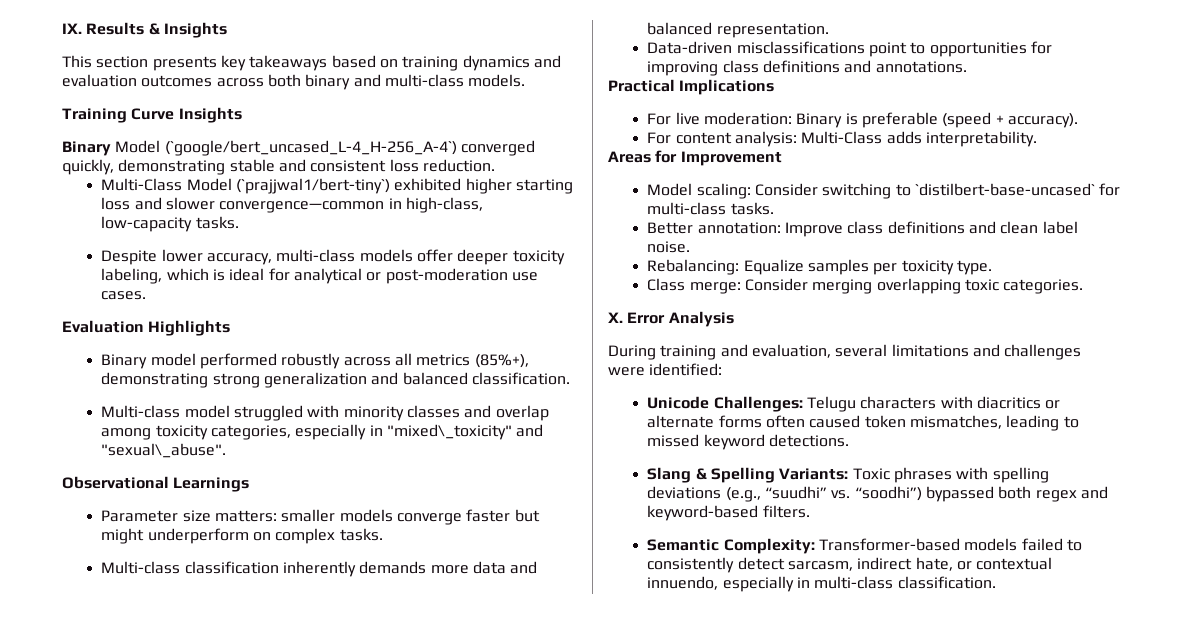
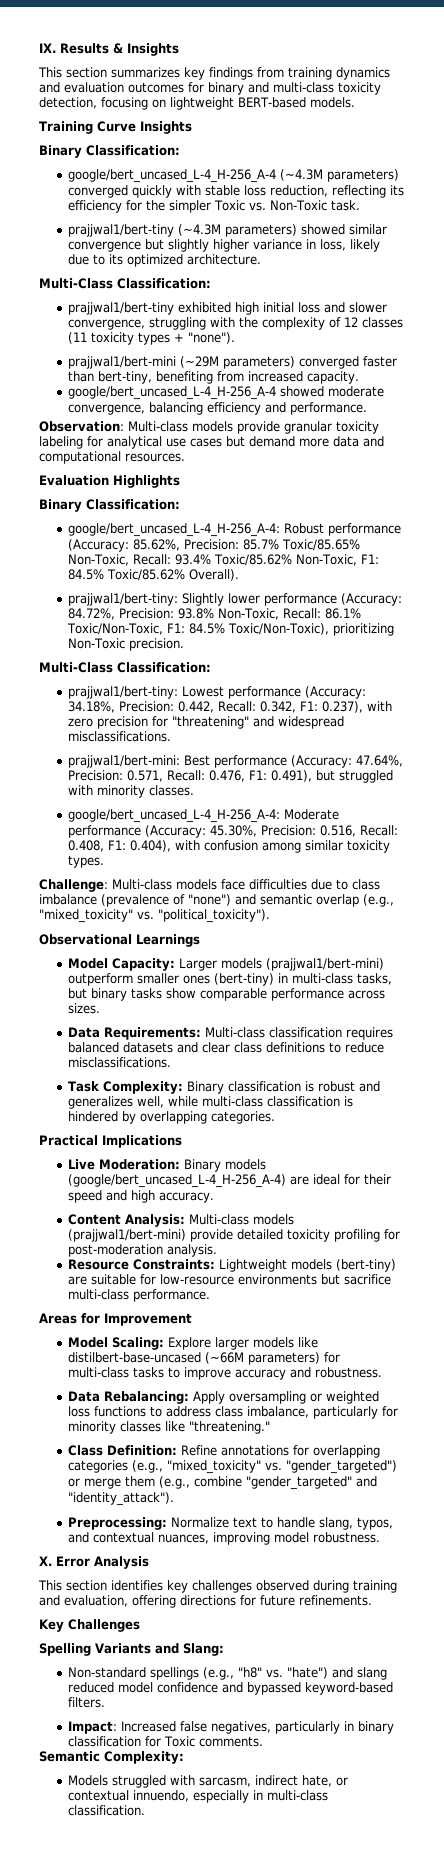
- This section presents key takeaways based on training dynamics and evaluation outcomes across both binary and multi-class models.
+ This section summarizes key findings from training dynamics and evaluation outcomes for binary and multi-class toxicity detection, focusing on lightweight BERT-based models.
  Training Curve Insights
- Binary Model (`google/bert_uncased_L-4_H-256_A-4`) converged quickly, demonstrating stable and consistent loss reduction.
- Multi-Class Model (`prajjwal1/bert-tiny`) exhibited higher starting loss and slower convergence—common in high-class, low-capacity tasks.
- Despite lower accuracy, multi-class models offer deeper toxicity labeling, which is ideal for analytical or post-moderation use cases.
+ Binary Classification:
+ google/bert_uncased_L-4_H-256_A-4 (~4.3M parameters) converged quickly with stable loss reduction, reflecting its efficiency for the simpler Toxic vs. Non-Toxic task.
+ prajjwal1/bert-tiny (~4.3M parameters) showed similar convergence but slightly higher variance in loss, likely due to its optimized architecture.
+ Multi-Class Classification:
+ prajjwal1/bert-tiny exhibited high initial loss and slower convergence, struggling with the complexity of 12 classes (11 toxicity types + "none").
+ prajjwal1/bert-mini (~29M parameters) converged faster than bert-tiny, benefiting from increased capacity.
+ google/bert_uncased_L-4_H-256_A-4 showed moderate convergence, balancing efficiency and performance.
+ Observation: Multi-class models provide granular toxicity labeling for analytical use cases but demand more data and computational resources.
  Evaluation Highlights
- Binary model performed robustly across all metrics (85%+), demonstrating strong generalization and balanced classification.
- Multi-class model struggled with minority classes and overlap among toxicity categories, especially in "mixed\_toxicity" and "sexual\_abuse".
+ Binary Classification:
+ google/bert_uncased_L-4_H-256_A-4: Robust performance (Accuracy: 85.62%, Precision: 85.7% Toxic/85.65% Non-Toxic, Recall: 93.4% Toxic/85.62% Non-Toxic, F1: 84.5% Toxic/85.62% Overall).
+ prajjwal1/bert-tiny: Slightly lower performance (Accuracy: 84.72%, Precision: 93.8% Non-Toxic, Recall: 86.1% Toxic/Non-Toxic, F1: 84.5% Toxic/Non-Toxic), prioritizing Non-Toxic precision.
+ Multi-Class Classification:
+ prajjwal1/bert-tiny: Lowest performance (Accuracy: 34.18%, Precision: 0.442, Recall: 0.342, F1: 0.237), with zero precision for "threatening" and widespread misclassifications.
+ prajjwal1/bert-mini: Best performance (Accuracy: 47.64%, Precision: 0.571, Recall: 0.476, F1: 0.491), but struggled with minority classes.
+ google/bert_uncased_L-4_H-256_A-4: Moderate performance (Accuracy: 45.30%, Precision: 0.516, Recall: 0.408, F1: 0.404), with confusion among similar toxicity types.
+ Challenge: Multi-class models face difficulties due to class imbalance (prevalence of "none") and semantic overlap (e.g., "mixed_toxicity" vs. "political_toxicity").
  Observational Learnings
- Parameter size matters: smaller models converge faster but might underperform on complex tasks.
- Multi-class classification inherently demands more data and balanced representation.
- Data-driven misclassifications point to opportunities for improving class definitions and annotations.
+ Model Capacity: Larger models (prajjwal1/bert-mini) outperform smaller ones (bert-tiny) in multi-class tasks, but binary tasks show comparable performance across sizes.
+ Data Requirements: Multi-class classification requires balanced datasets and clear class definitions to reduce misclassifications.
+ Task Complexity: Binary classification is robust and generalizes well, while multi-class classification is hindered by overlapping categories.
  Practical Implications
- For live moderation: Binary is preferable (speed + accuracy).
- For content analysis: Multi-Class adds interpretability.
+ Live Moderation: Binary models (google/bert_uncased_L-4_H-256_A-4) are ideal for their speed and high accuracy.
+ Content Analysis: Multi-class models (prajjwal1/bert-mini) provide detailed toxicity profiling for post-moderation analysis.
+ Resource Constraints: Lightweight models (bert-tiny) are suitable for low-resource environments but sacrifice multi-class performance.
  Areas for Improvement
- Model scaling: Consider switching to `distilbert-base-uncased` for multi-class tasks.
- Better annotation: Improve class definitions and clean label noise.
- Rebalancing: Equalize samples per toxicity type.
- Class merge: Consider merging overlapping toxic categories.
+ Model Scaling: Explore larger models like distilbert-base-uncased (~66M parameters) for multi-class tasks to improve accuracy and robustness.
+ Data Rebalancing: Apply oversampling or weighted loss functions to address class imbalance, particularly for minority classes like "threatening."
+ Class Definition: Refine annotations for overlapping categories (e.g., "mixed_toxicity" vs. "gender_targeted") or merge them (e.g., combine "gender_targeted" and "identity_attack").
+ Preprocessing: Normalize text to handle slang, typos, and contextual nuances, improving model robustness.
  X. Error Analysis
- During training and evaluation, several limitations and challenges were identified:
- Unicode Challenges: Telugu characters with diacritics or alternate forms often caused token mismatches, leading to missed keyword detections.
- Slang & Spelling Variants: Toxic phrases with spelling deviations (e.g., “suudhi” vs. “soodhi”) bypassed both regex and keyword-based filters.
- Semantic Complexity: Transformer-based models failed to consistently detect sarcasm, indirect hate, or contextual innuendo, especially in multi-class classification.
+ This section identifies key challenges observed during training and evaluation, offering directions for future refinements.
+ Key Challenges
+ Spelling Variants and Slang:
+ Non-standard spellings (e.g., "h8" vs. "hate") and slang reduced model confidence and bypassed keyword-based filters.
+ Impact: Increased false negatives, particularly in binary classification for Toxic comments.
+ Semantic Complexity:
+ Models struggled with sarcasm, indirect hate, or contextual innuendo, especially in multi-class classification.

